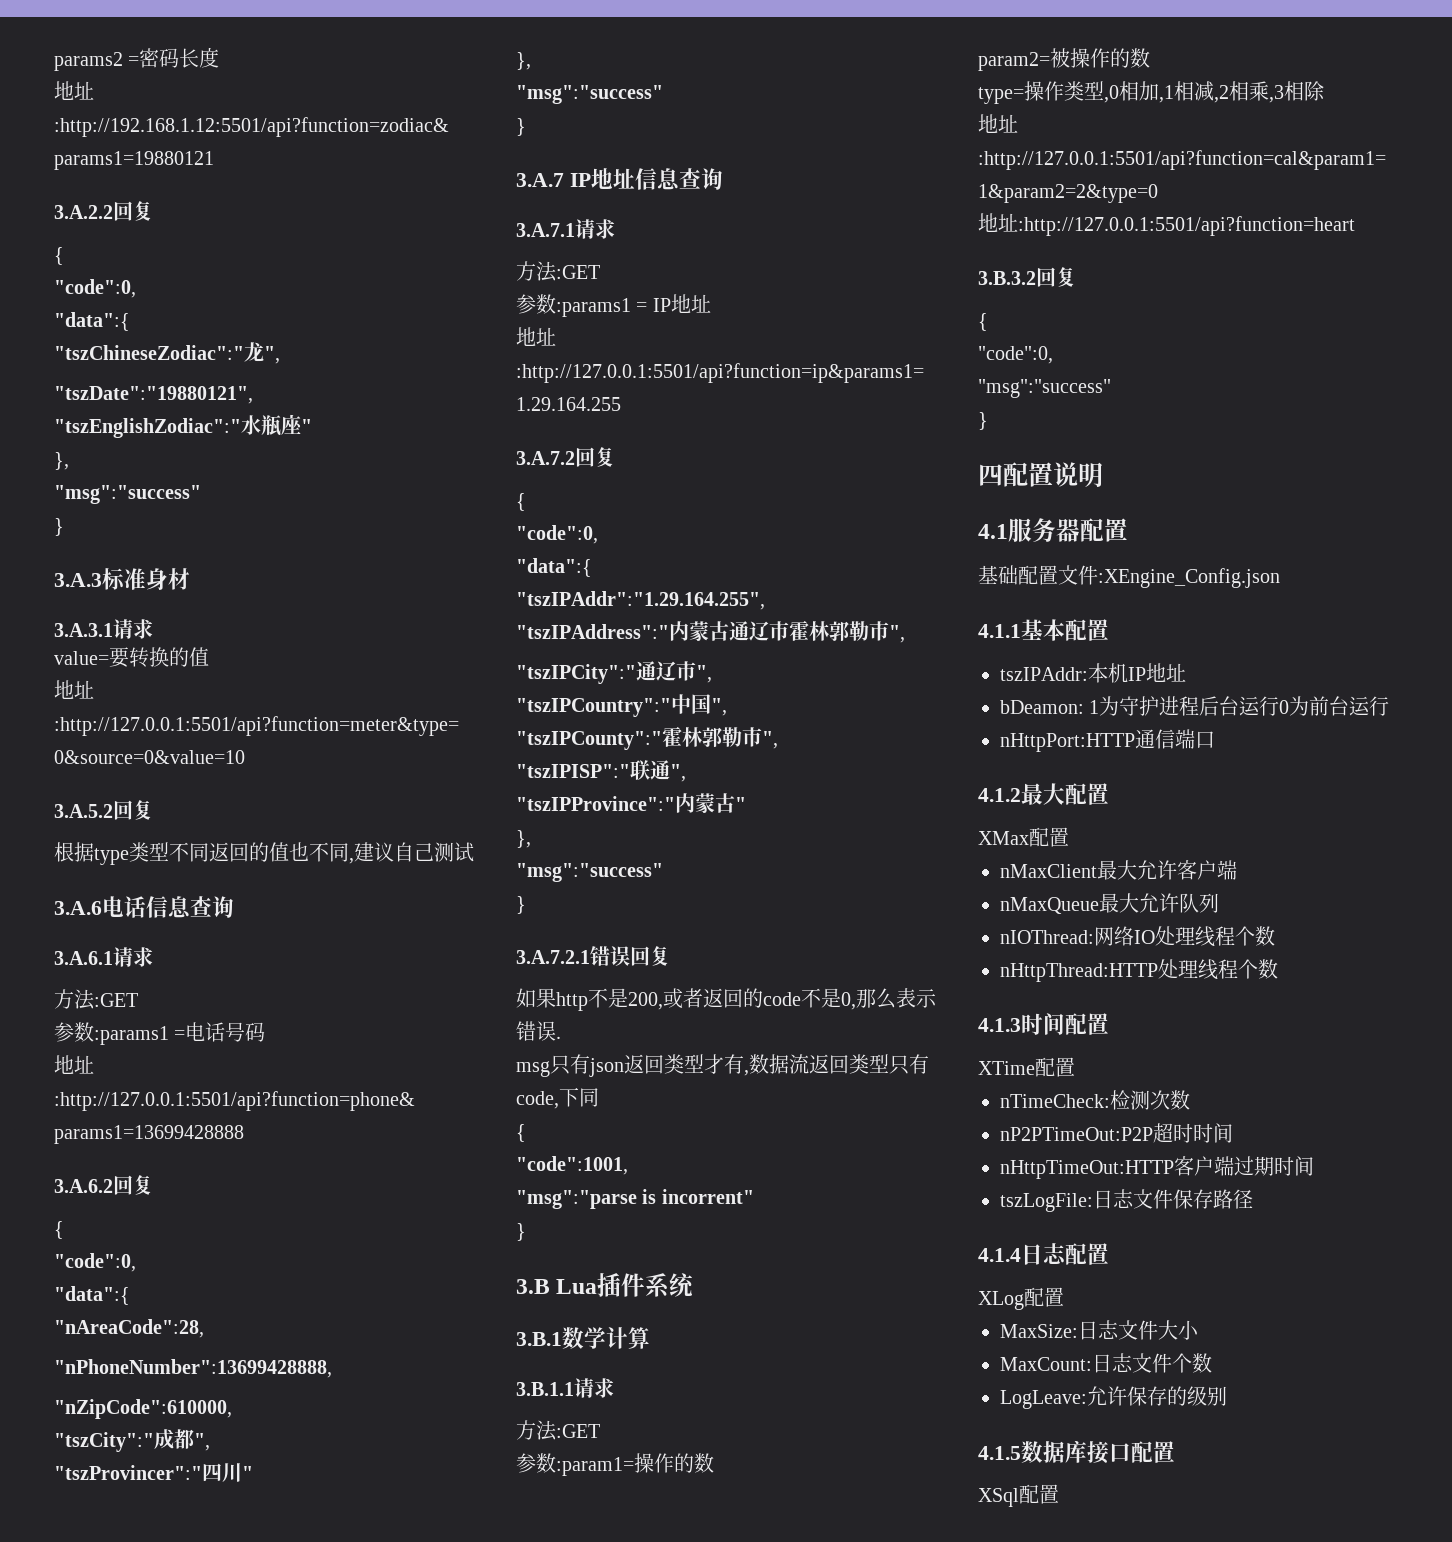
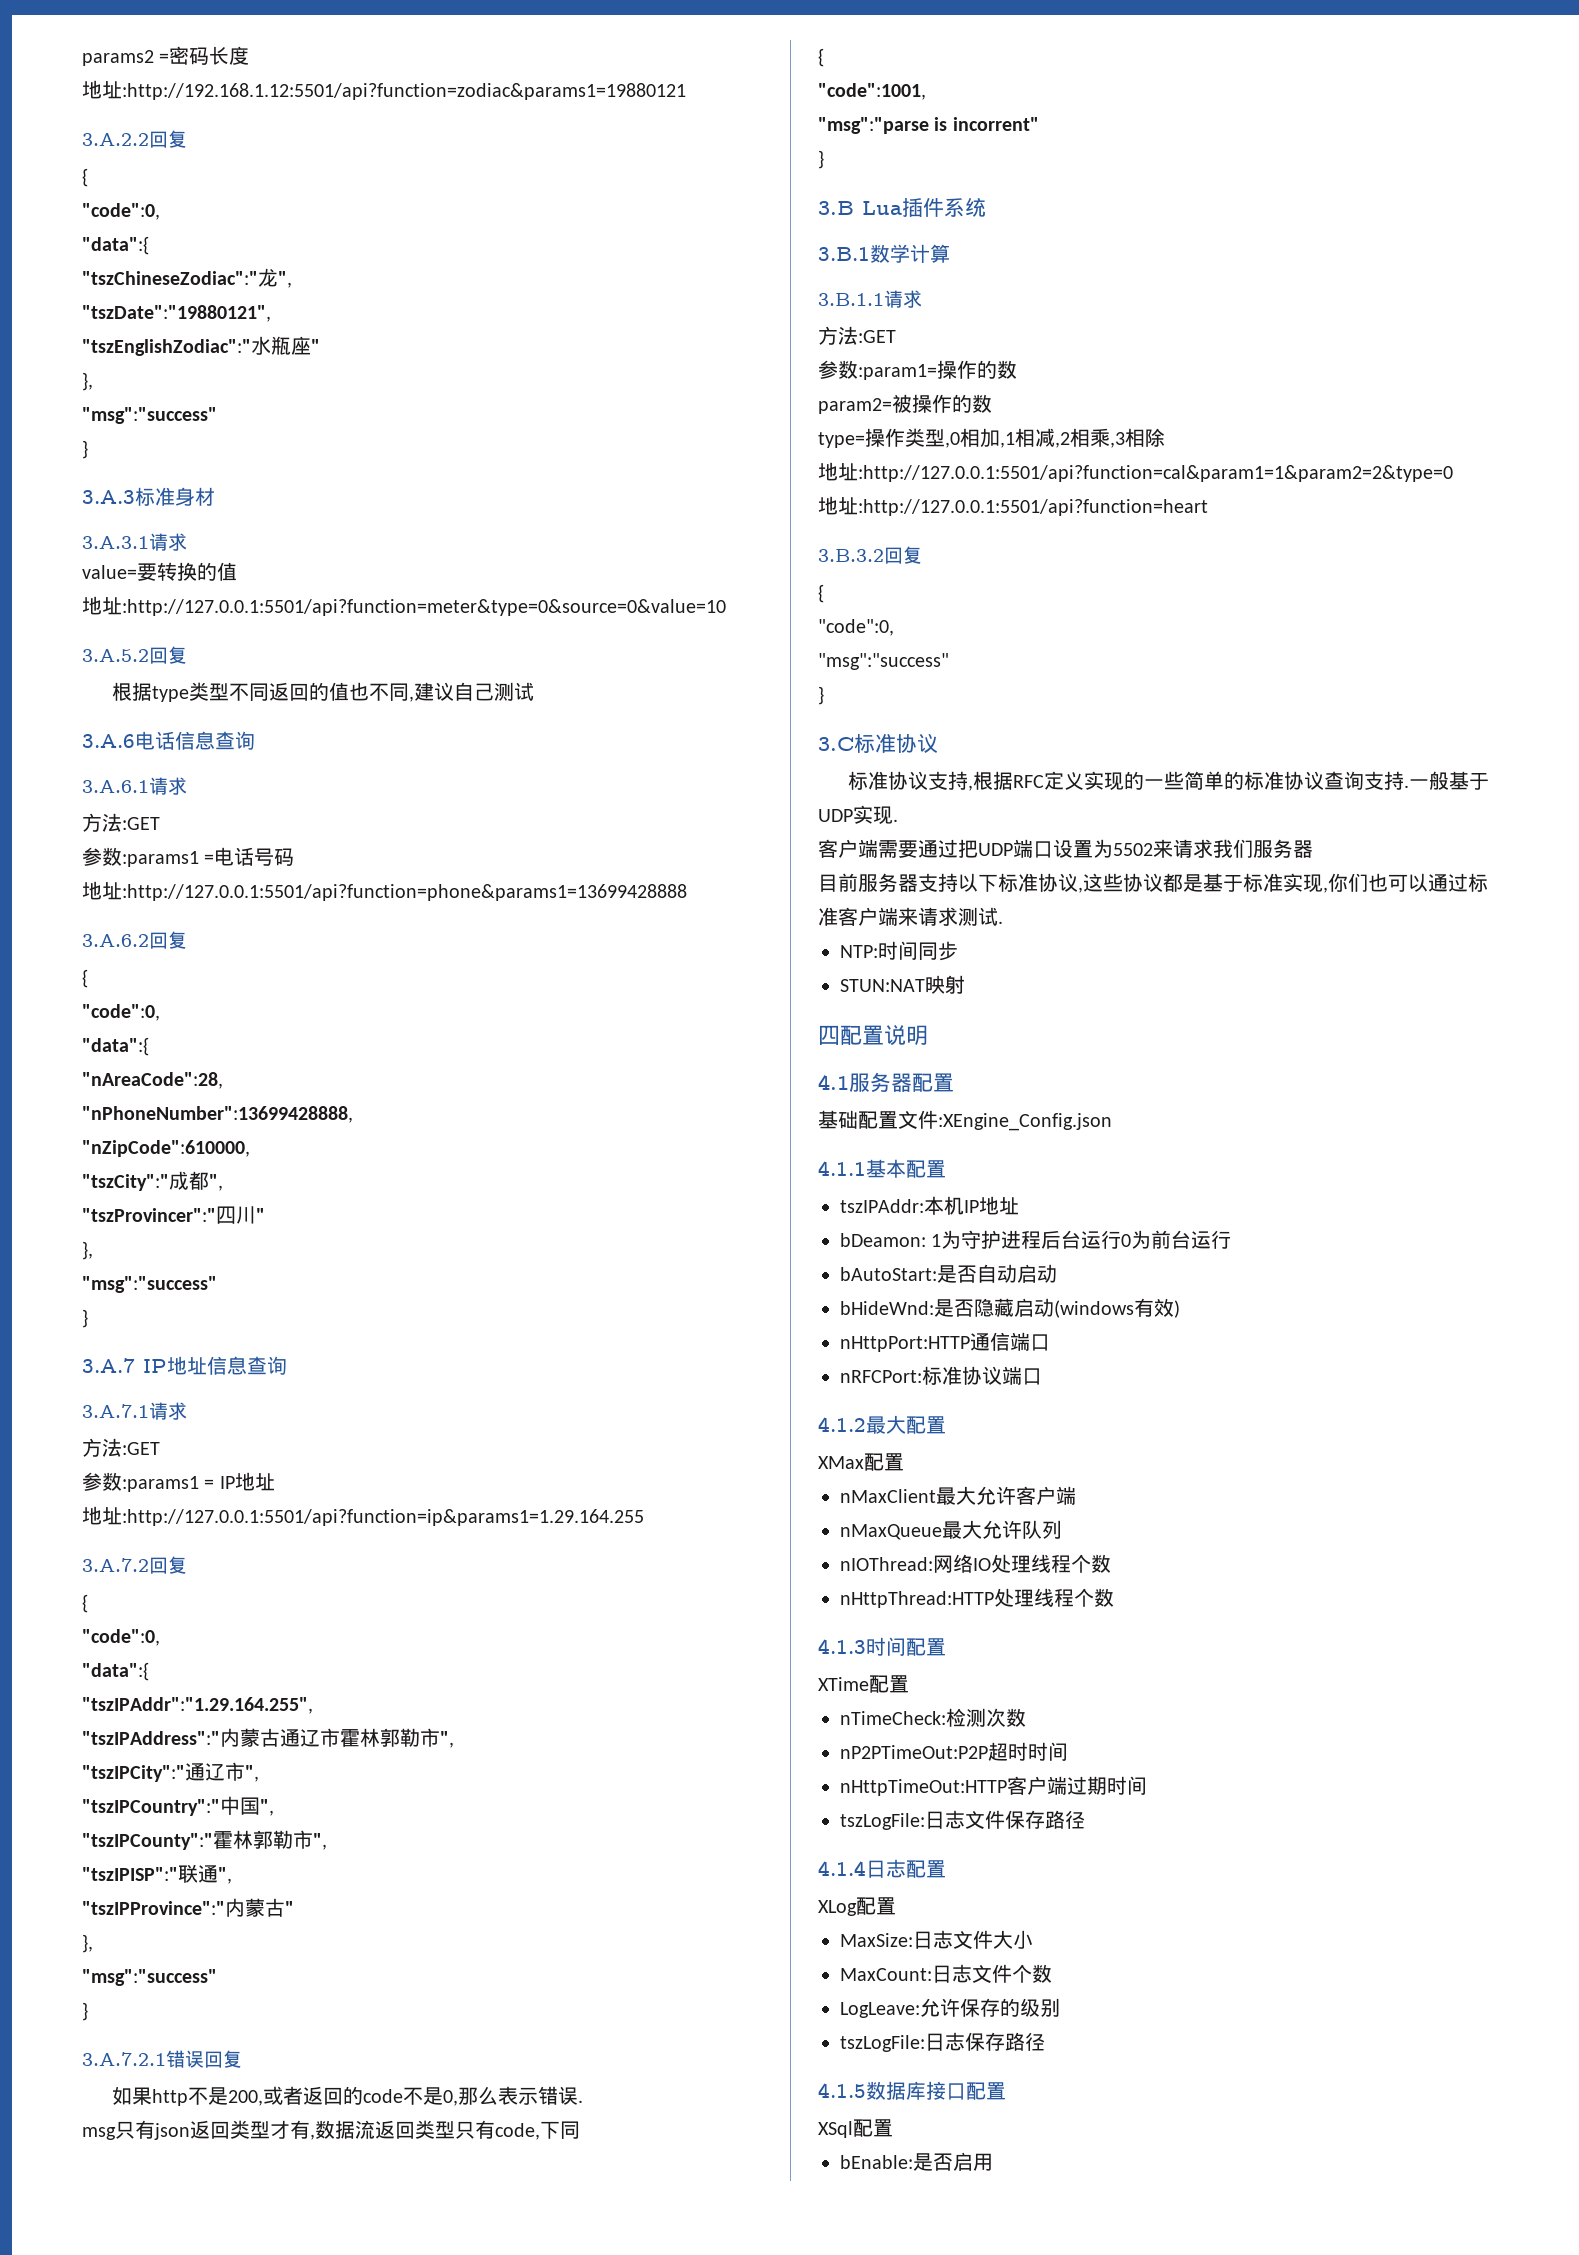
+ 3.C标准协议
+ 标准协议支持,根据RFC定义实现的一些简单的标准协议查询支持.一般基于UDP实现.
+ 客户端需要通过把UDP端口设置为5502来请求我们服务器
+ 目前服务器支持以下标准协议,这些协议都是基于标准实现,你们也可以通过标准客户端来请求测试.
+ NTP:时间同步
+ STUN:NAT映射
+ bAutoStart:是否自动启动
+ bHideWnd:是否隐藏启动(windows有效)
+ nRFCPort:标准协议端口
+ tszLogFile:日志保存路径
+ bEnable:是否启用

